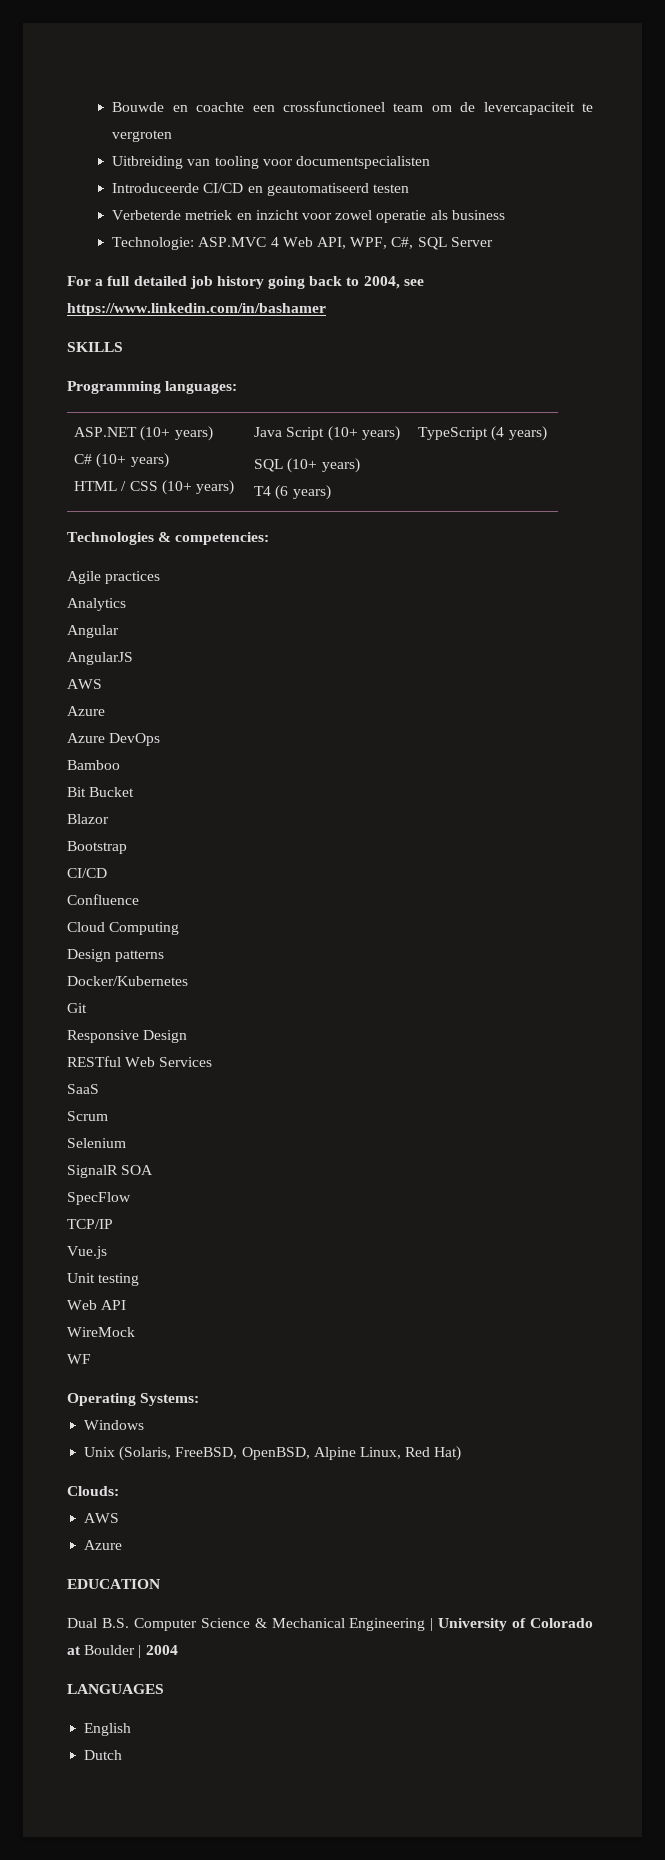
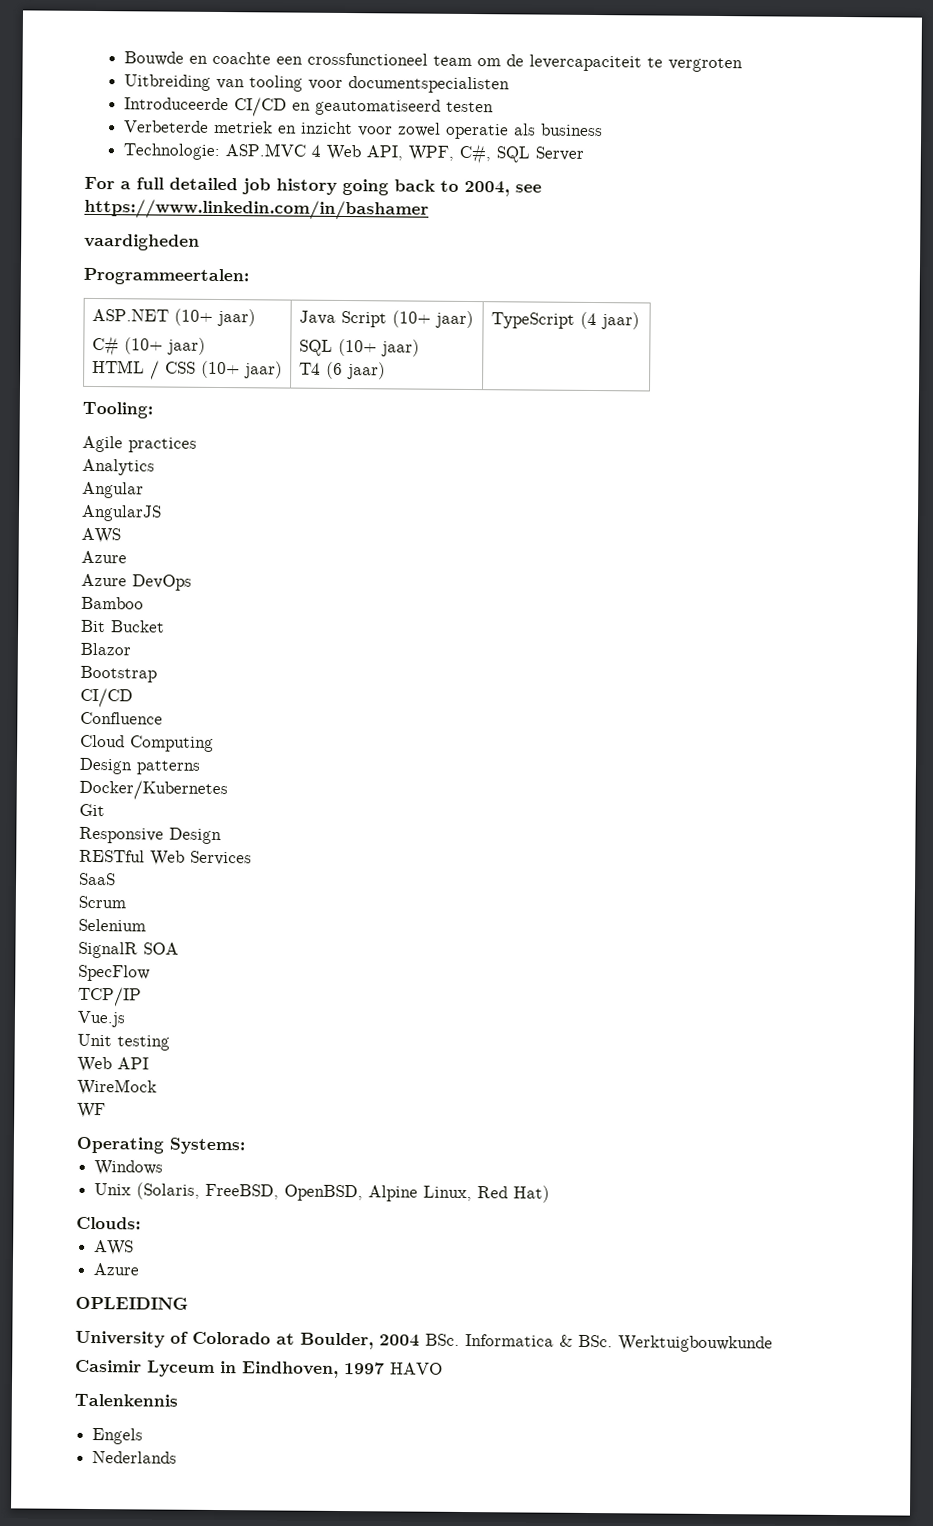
- SKILLS
- Programming languages:
+ vaardigheden
+ Programmeertalen:
- ASP.NET (10+ years)
- C# (10+ years)
- HTML / CSS (10+ years) | Java Script (10+ years)
- SQL (10+ years)
- T4 (6 years) | TypeScript (4 years)
- Technologies & competencies:
+ ASP.NET (10+ jaar)
+ C# (10+ jaar)
+ HTML / CSS (10+ jaar) | Java Script (10+ jaar)
+ SQL (10+ jaar)
+ T4 (6 jaar) | TypeScript (4 jaar)
+ Tooling:
- EDUCATION
- Dual B.S. Computer Science & Mechanical Engineering | University of Colorado at Boulder | 2004
- LANGUAGES
- English
- Dutch
+ OPLEIDING
+ University of Colorado at Boulder, 2004 BSc. Informatica & BSc. Werktuigbouwkunde
+ Casimir Lyceum in Eindhoven, 1997 HAVO
+ Talenkennis
+ Engels
+ Nederlands

